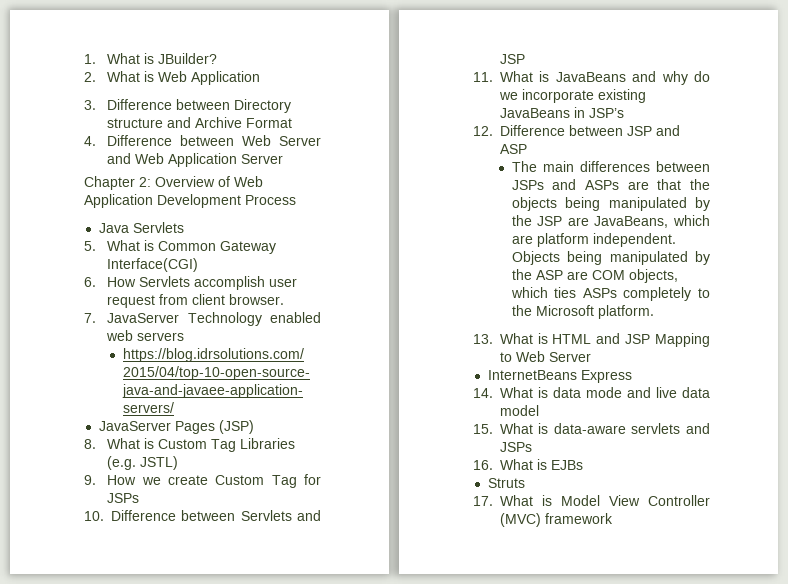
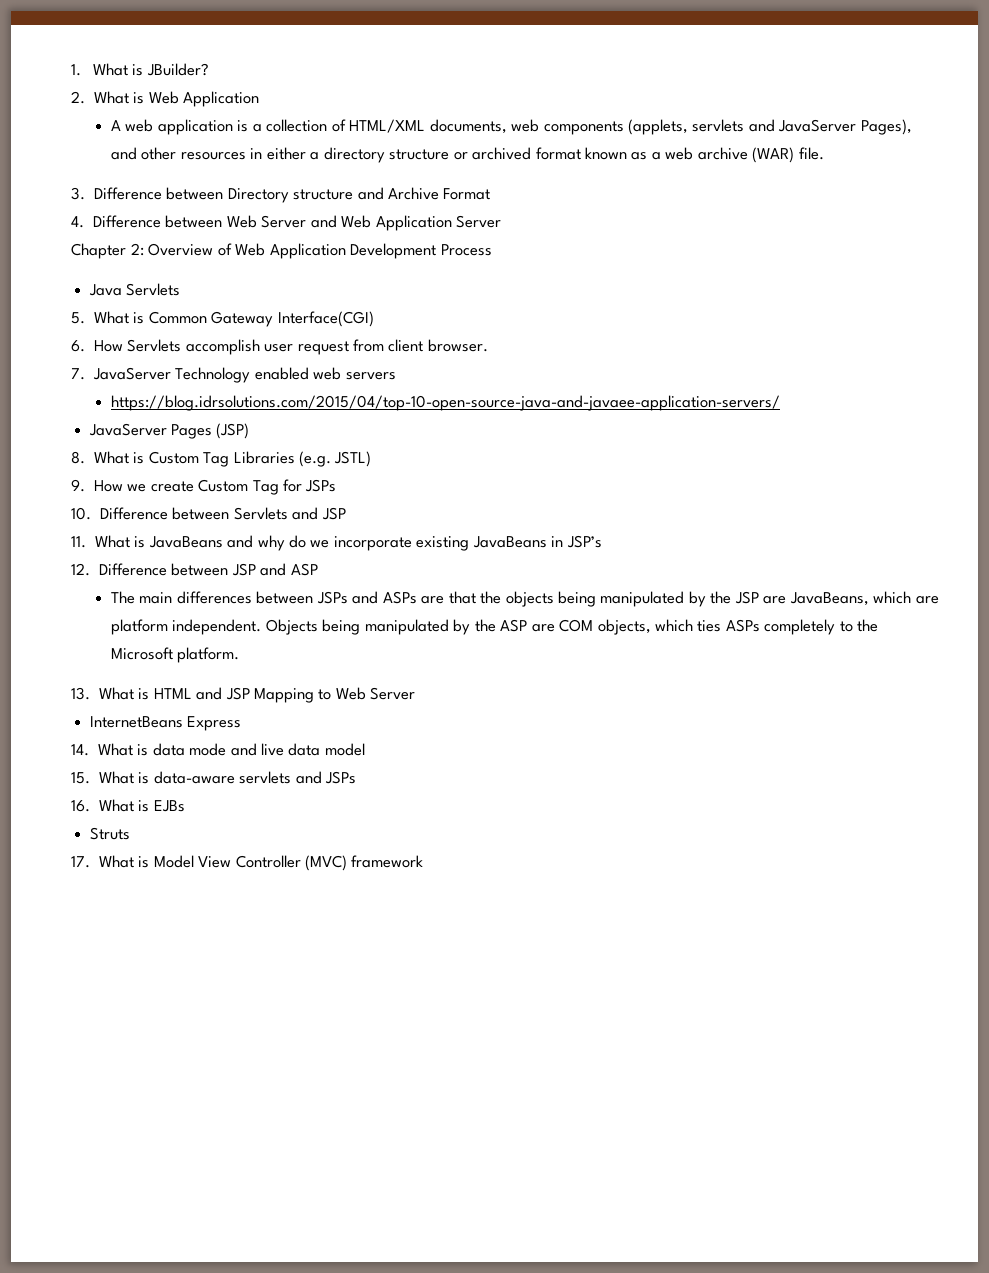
+ A web application is a collection of HTML/XML documents, web components (applets, servlets and JavaServer Pages), and other resources in either a directory structure or archived format known as a web archive (WAR) file.

